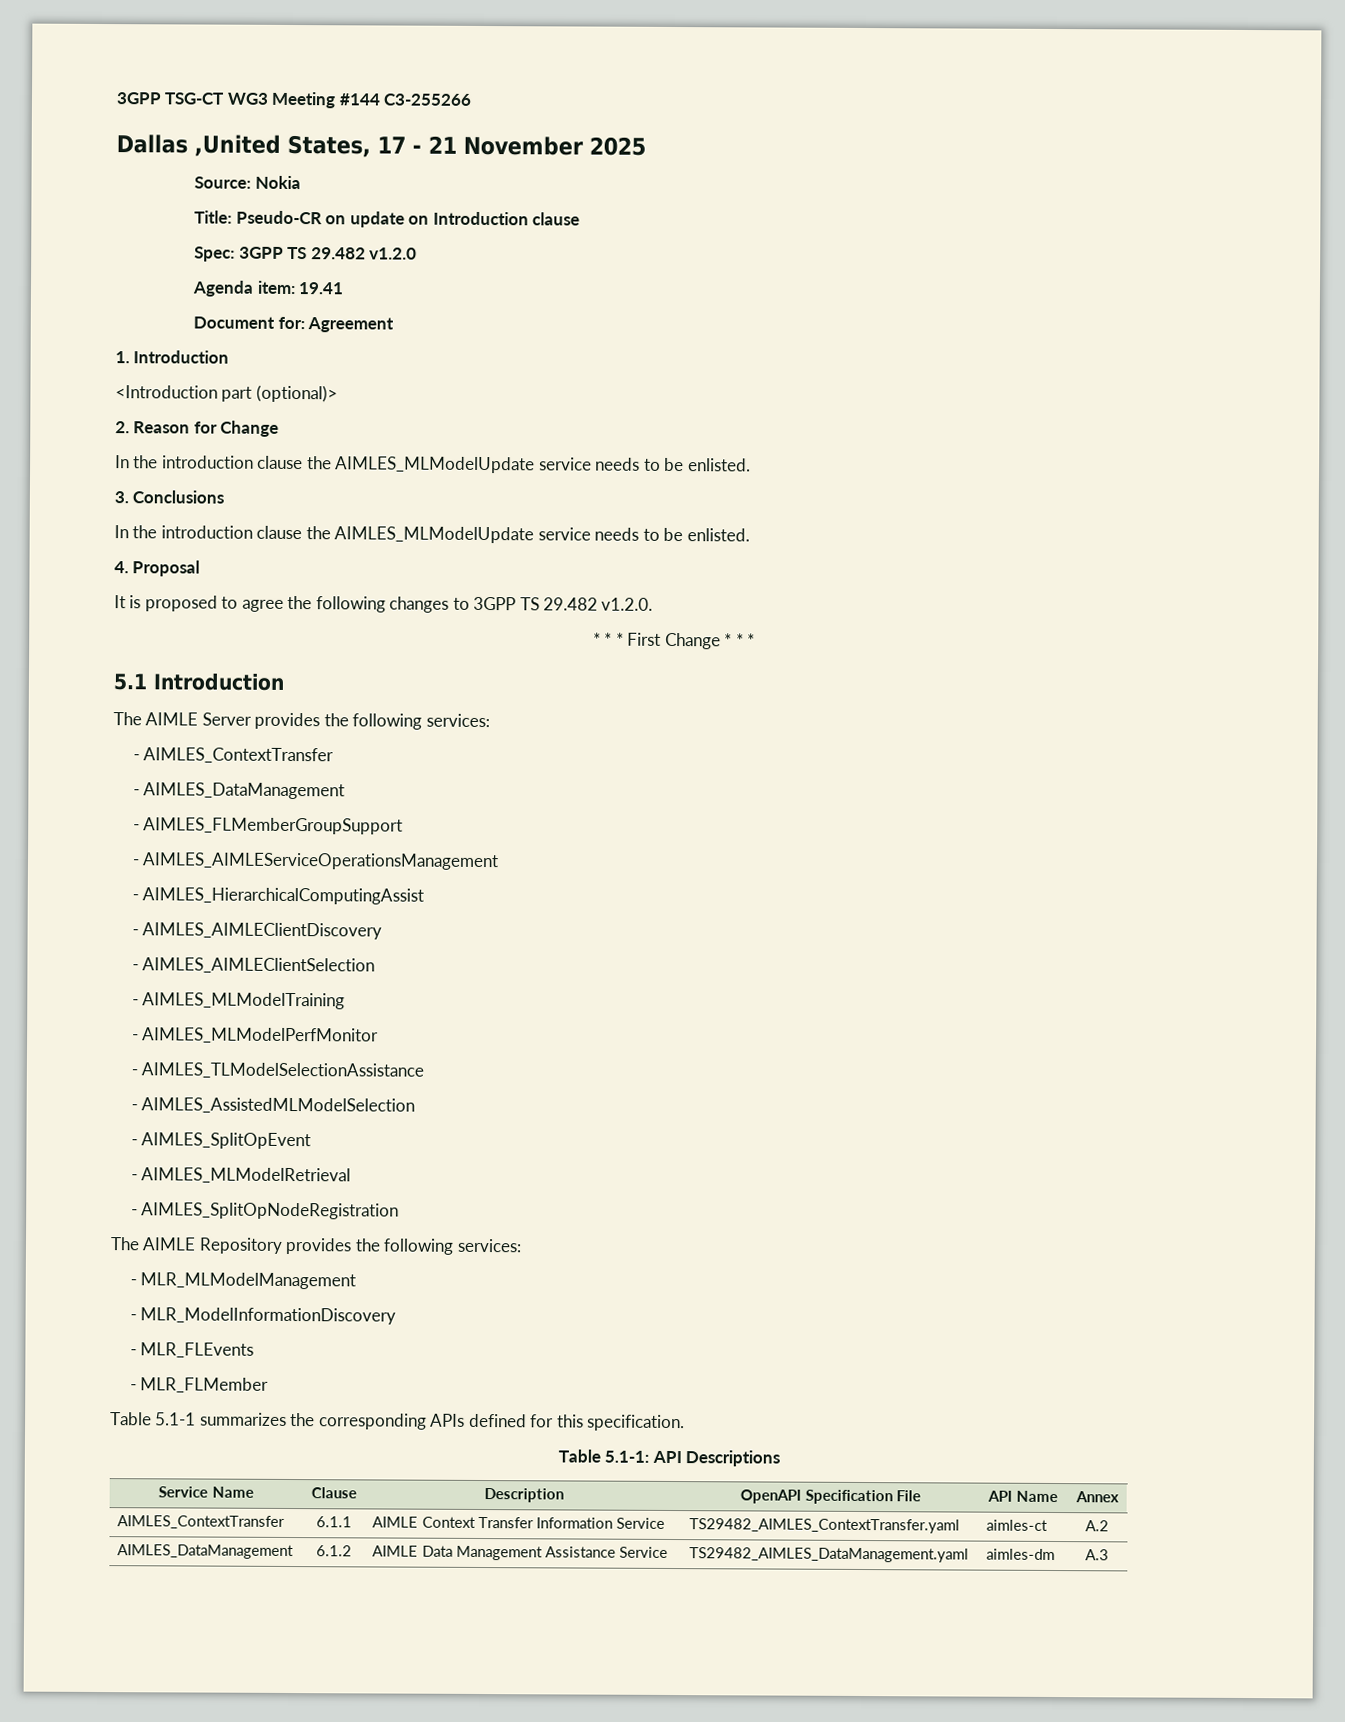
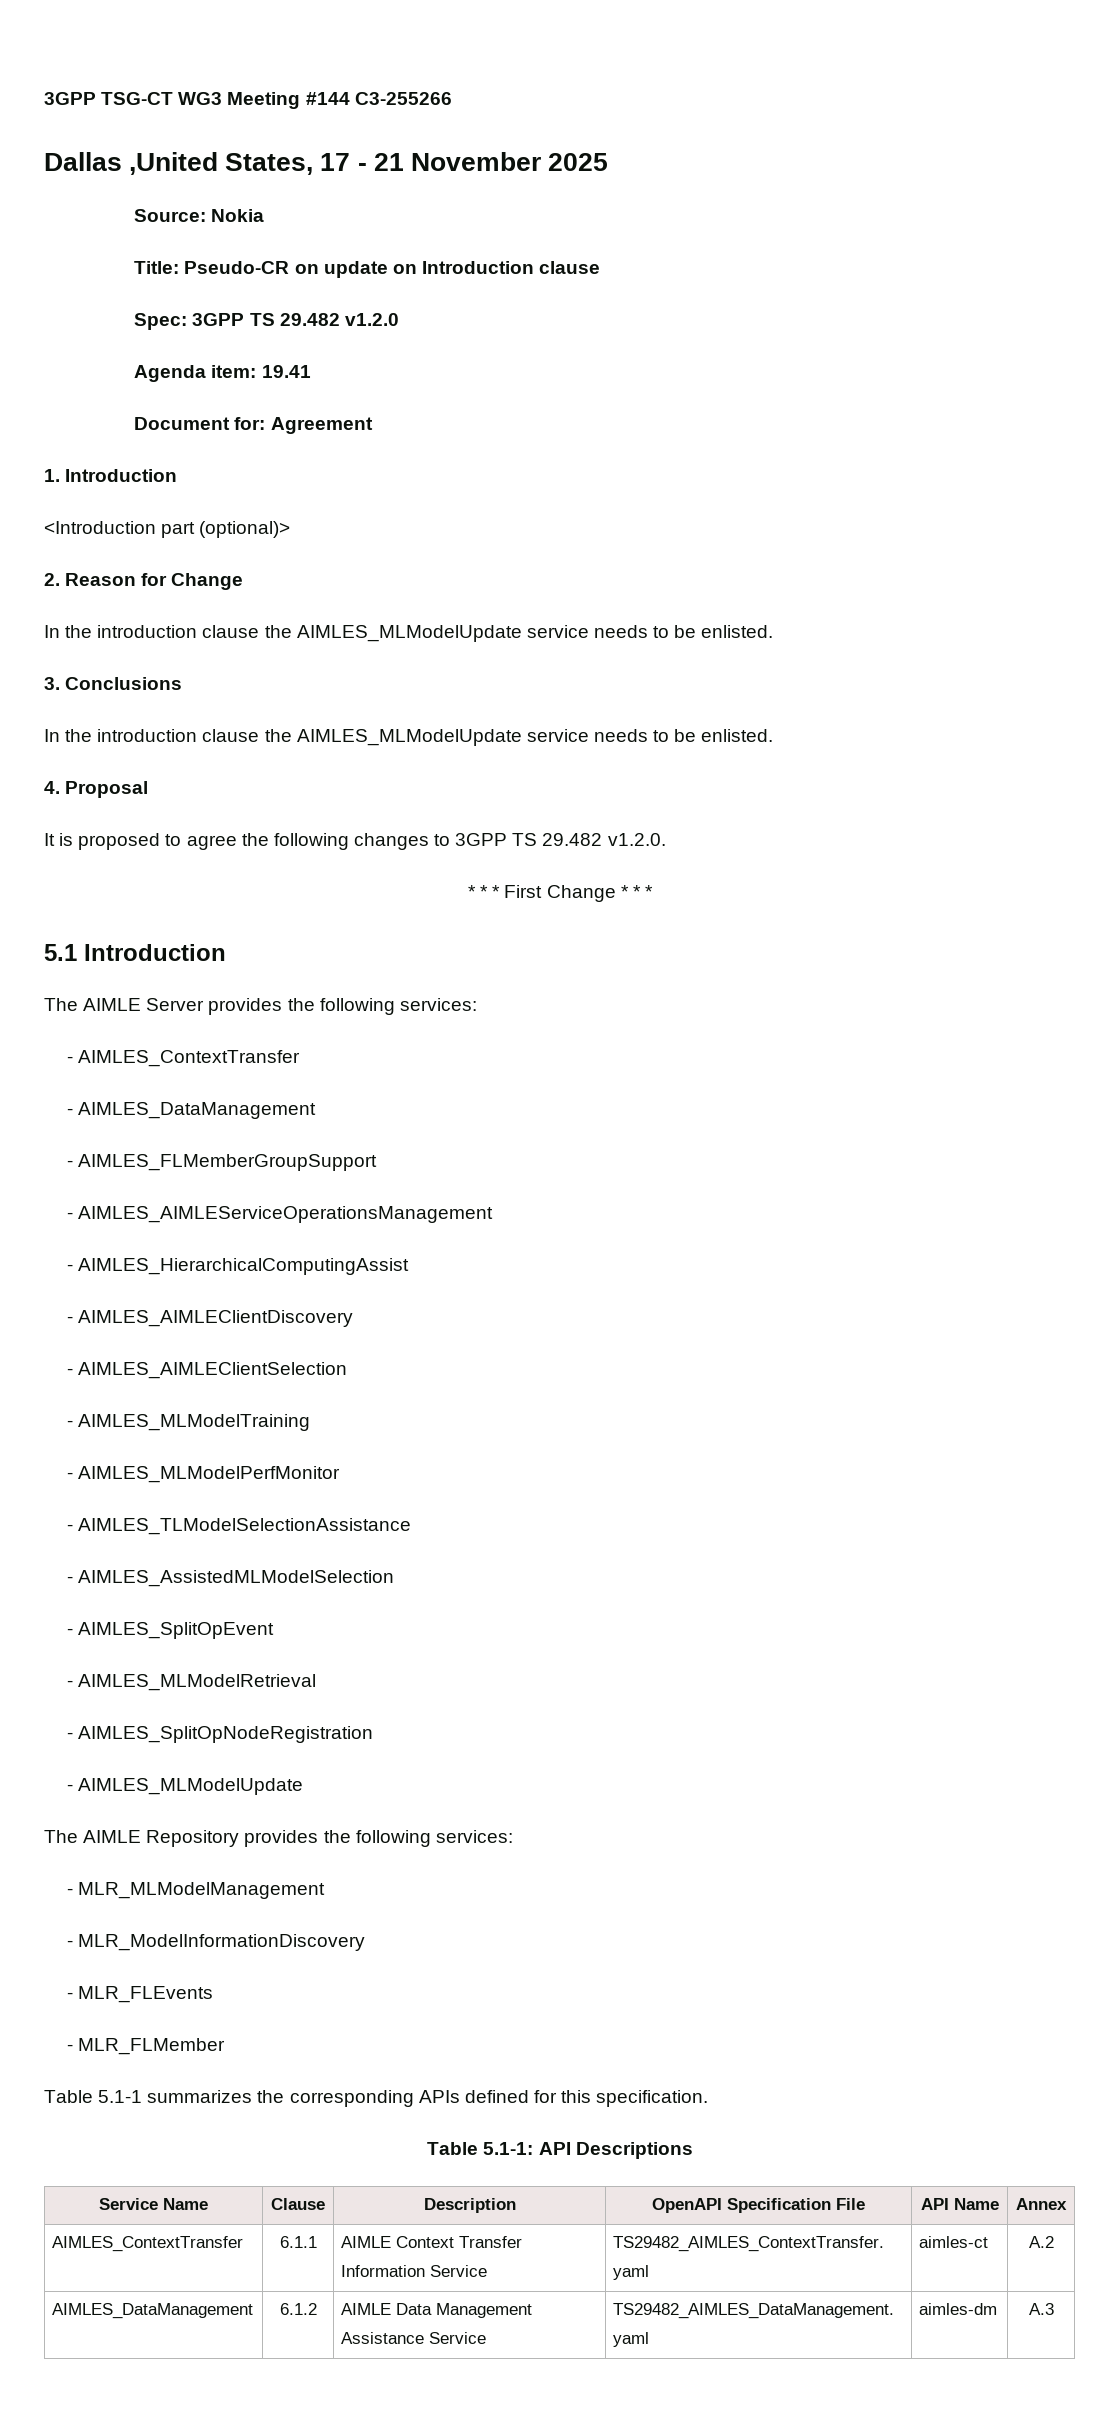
+ - AIMLES_MLModelUpdate

